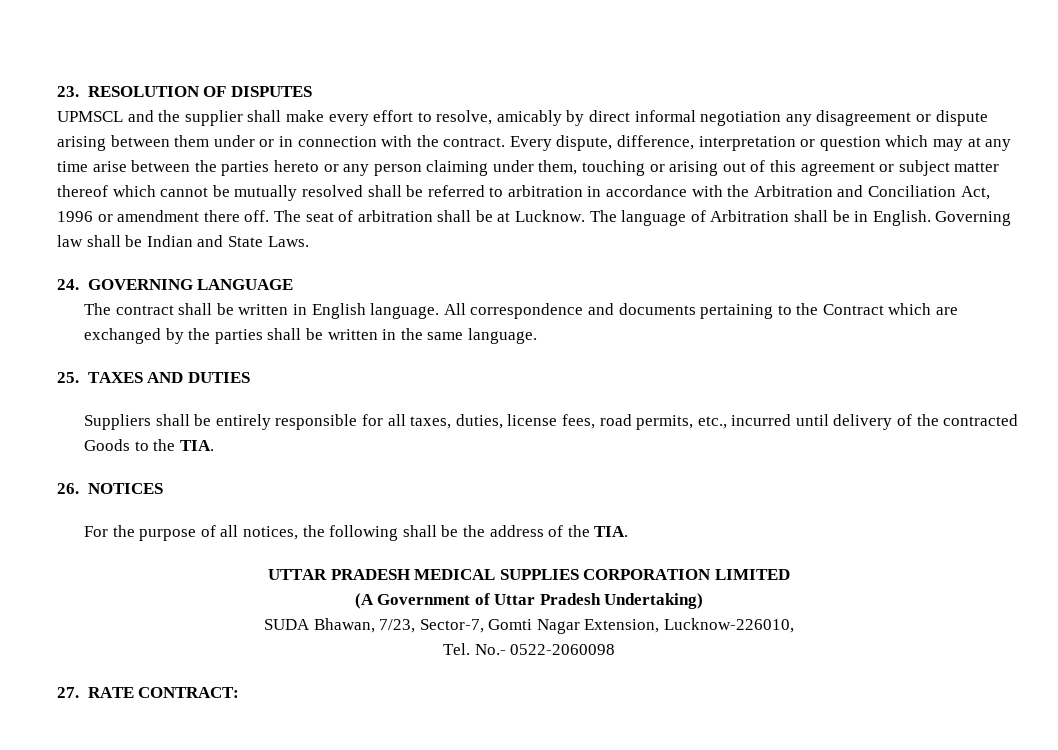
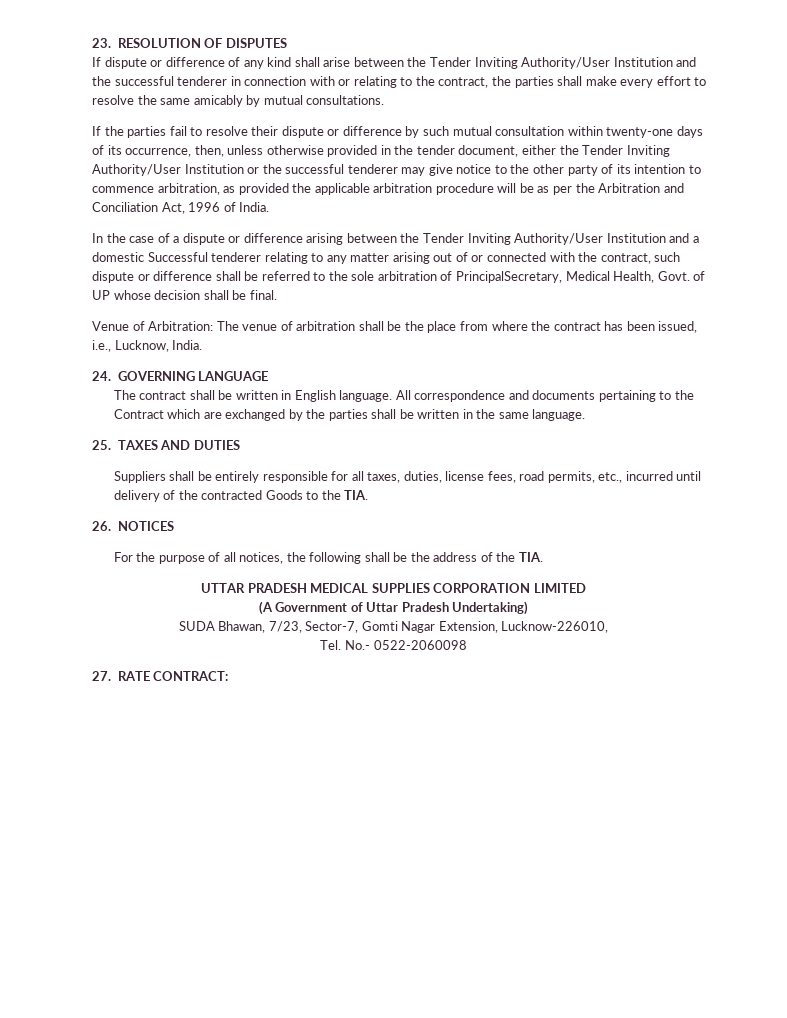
- UPMSCL and the supplier shall make every effort to resolve, amicably by direct informal negotiation any disagreement or dispute arising between them under or in connection with the contract. Every dispute, difference, interpretation or question which may at any time arise between the parties hereto or any person claiming under them, touching or arising out of this agreement or subject matter thereof which cannot be mutually resolved shall be referred to arbitration in accordance with the Arbitration and Conciliation Act, 1996 or amendment there off. The seat of arbitration shall be at Lucknow. The language of Arbitration shall be in English. Governing law shall be Indian and State Laws.
+ If dispute or difference of any kind shall arise between the Tender Inviting Authority/User Institution and the successful tenderer in connection with or relating to the contract, the parties shall make every effort to resolve the same amicably by mutual consultations.
+ If the parties fail to resolve their dispute or difference by such mutual consultation within twenty-one days of its occurrence, then, unless otherwise provided in the tender document, either the Tender Inviting Authority/User Institution or the successful tenderer may give notice to the other party of its intention to commence arbitration, as provided the applicable arbitration procedure will be as per the Arbitration and Conciliation Act, 1996 of India.
+ In the case of a dispute or difference arising between the Tender Inviting Authority/User Institution and a domestic Successful tenderer relating to any matter arising out of or connected with the contract, such dispute or difference shall be referred to the sole arbitration of PrincipalSecretary, Medical Health, Govt. of UP whose decision shall be final.
+ Venue of Arbitration: The venue of arbitration shall be the place from where the contract has been issued, i.e., Lucknow, India.

